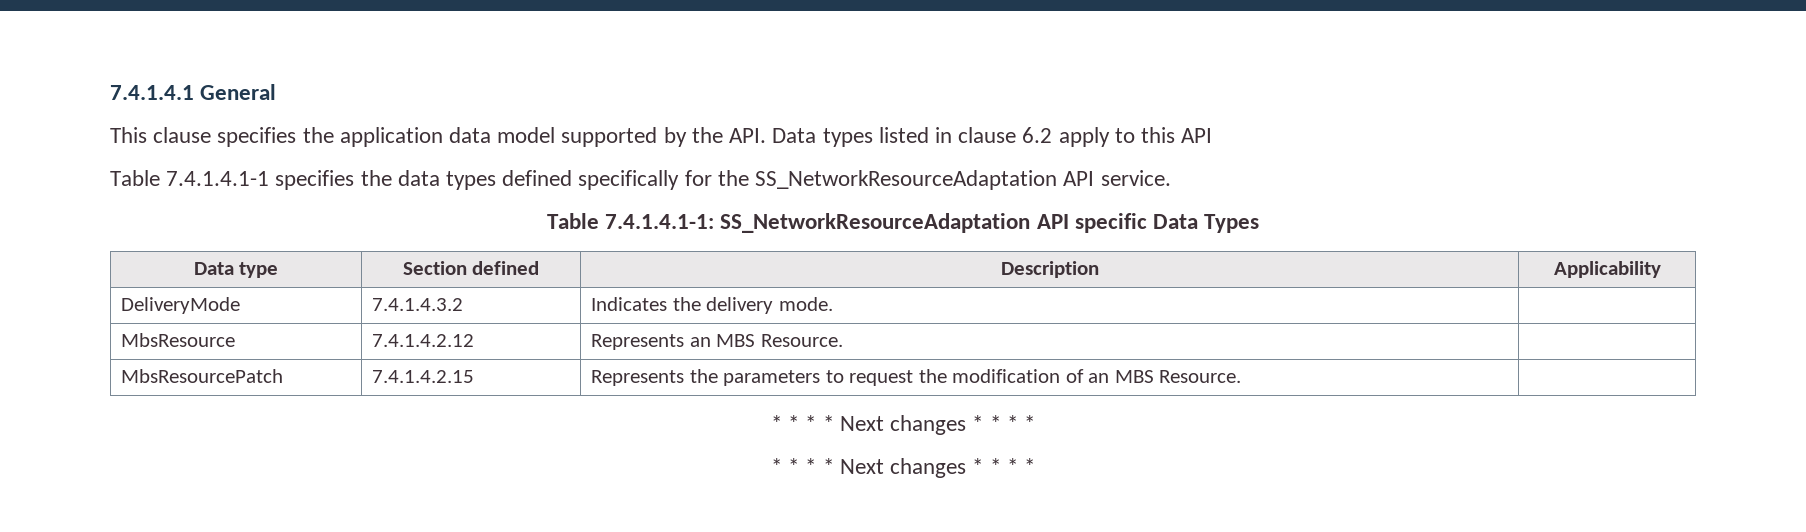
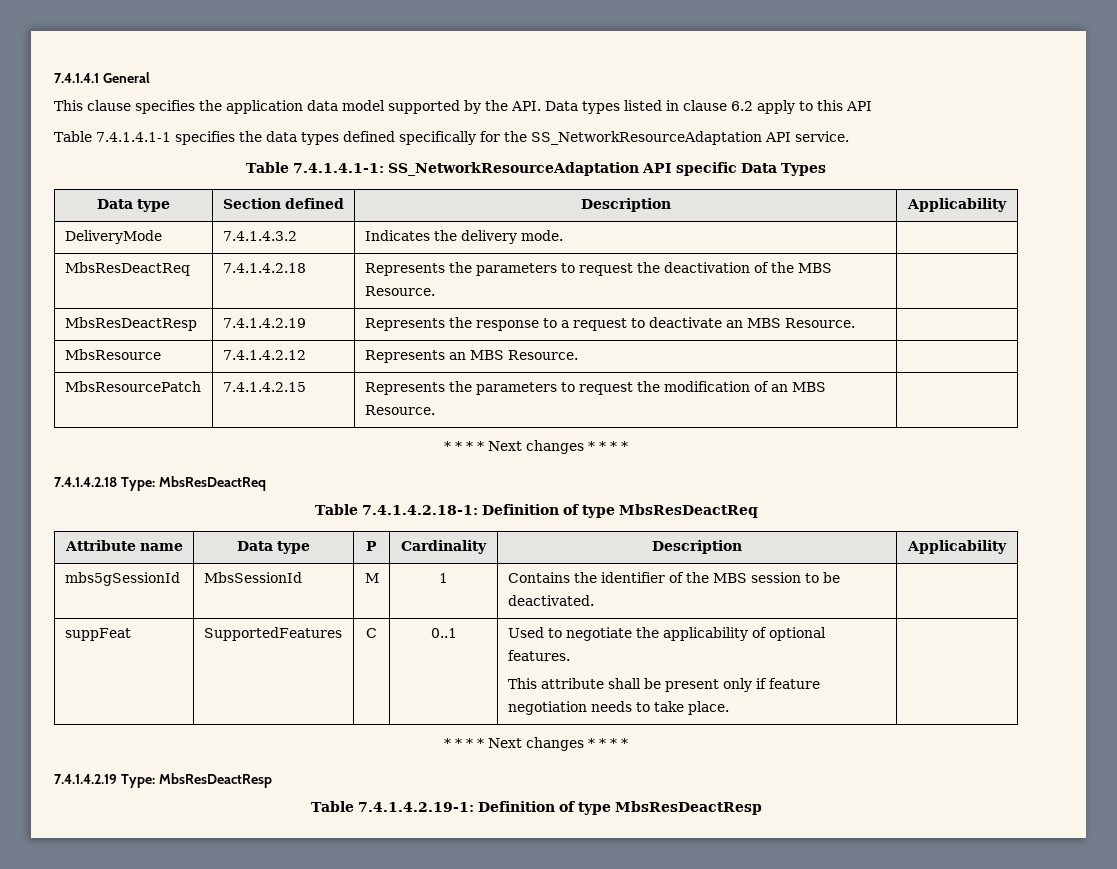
+ MbsResDeactReq | 7.4.1.4.2.18 | Represents the parameters to request the deactivation of the MBS Resource. |
+ MbsResDeactResp | 7.4.1.4.2.19 | Represents the response to a request to deactivate an MBS Resource. |
+ 7.4.1.4.2.18 Type: MbsResDeactReq
+ Table 7.4.1.4.2.18-1: Definition of type MbsResDeactReq
+ Attribute name | Data type | P | Cardinality | Description | Applicability
+ mbs5gSessionId | MbsSessionId | M | 1 | Contains the identifier of the MBS session to be deactivated. |
+ suppFeat | SupportedFeatures | C | 0..1 | Used to negotiate the applicability of optional features.
+ This attribute shall be present only if feature negotiation needs to take place. |
+ 7.4.1.4.2.19 Type: MbsResDeactResp
+ Table 7.4.1.4.2.19-1: Definition of type MbsResDeactResp

